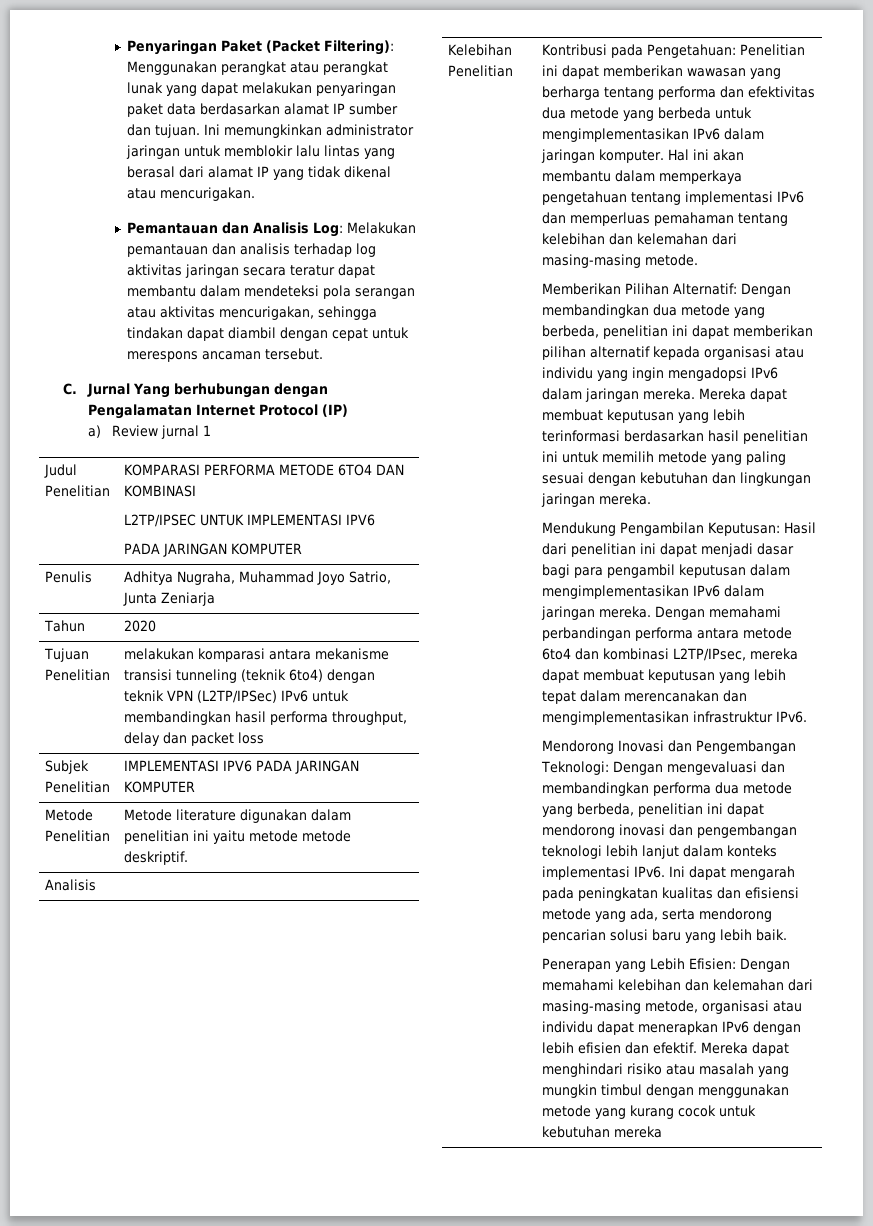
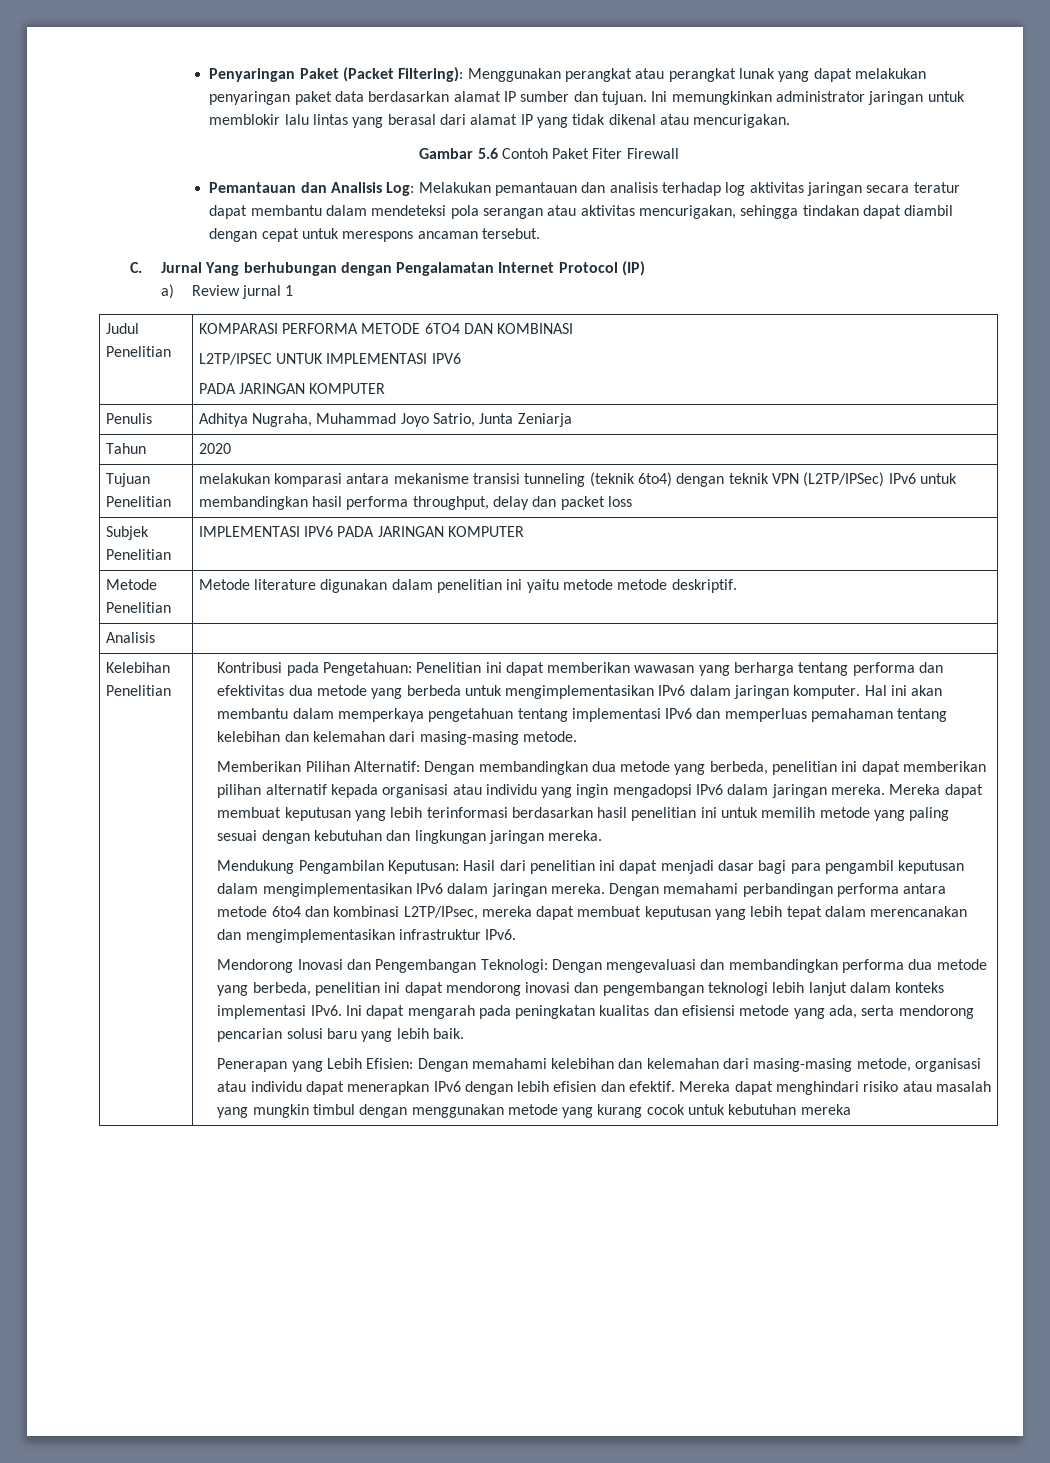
+ Gambar 5.6 Contoh Paket Fiter Firewall

